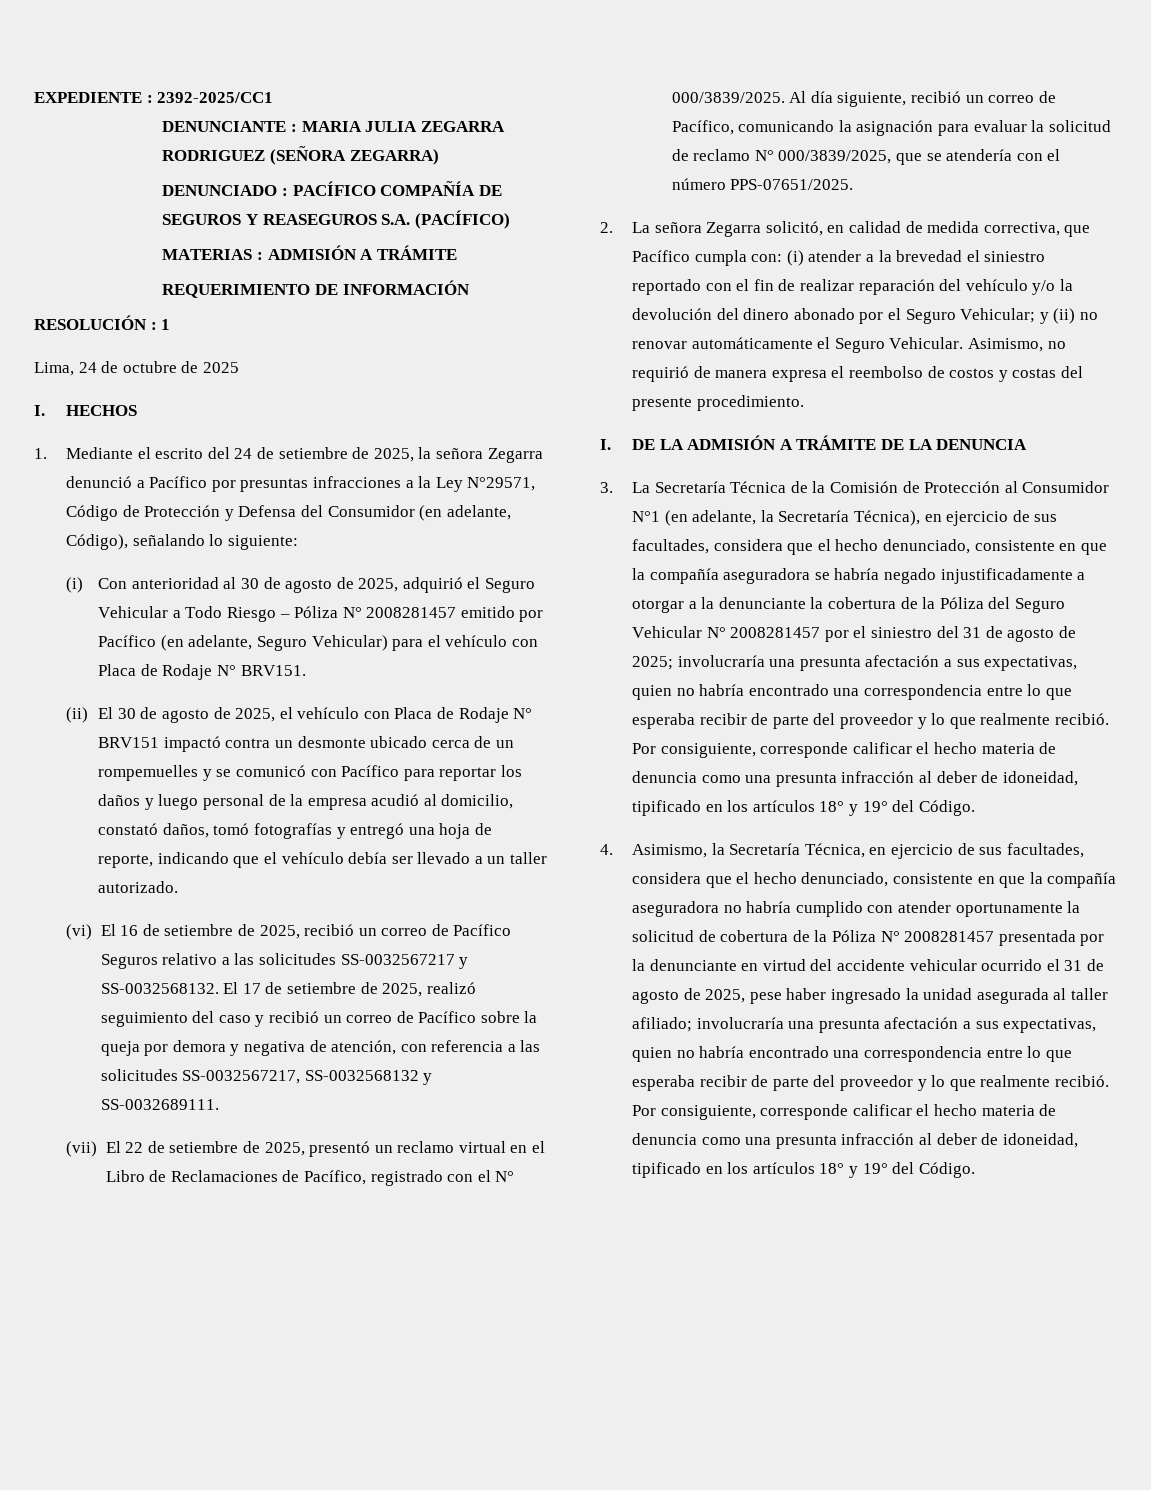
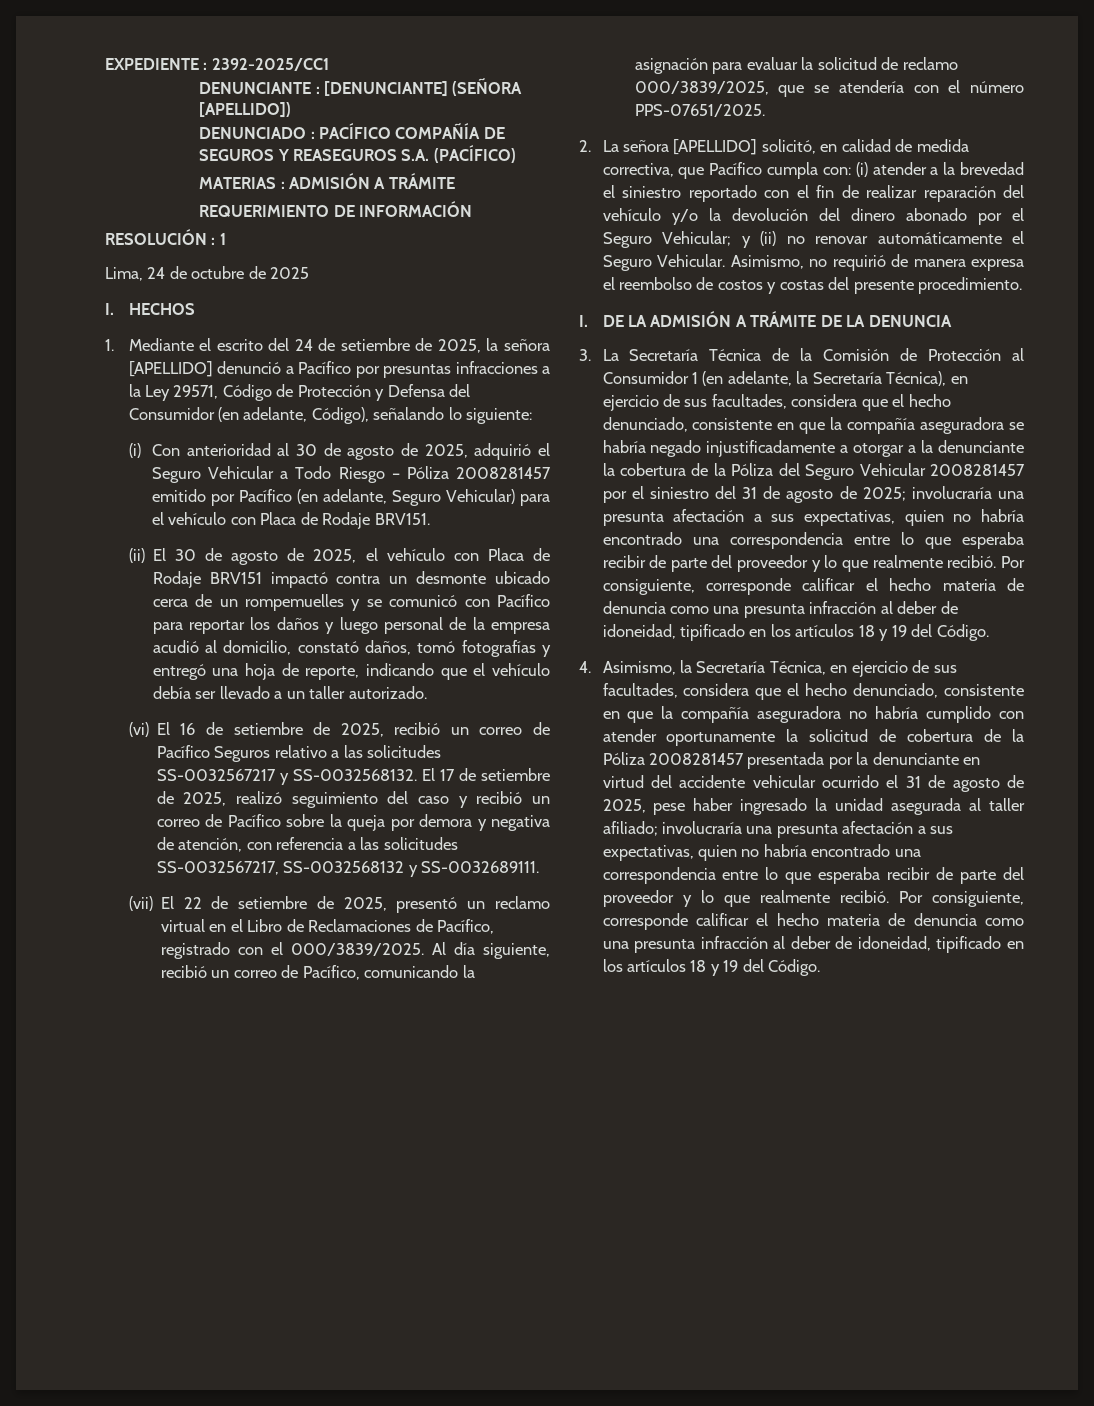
- DENUNCIANTE : MARIA JULIA ZEGARRA RODRIGUEZ (SEÑORA ZEGARRA)
+ DENUNCIANTE : [DENUNCIANTE] (SEÑORA [APELLIDO])
- 1. Mediante el escrito del 24 de setiembre de 2025, la señora Zegarra denunció a Pacífico por presuntas infracciones a la Ley N°29571, Código de Protección y Defensa del Consumidor (en adelante, Código), señalando lo siguiente:
+ 1. Mediante el escrito del 24 de setiembre de 2025, la señora [APELLIDO] denunció a Pacífico por presuntas infracciones a la Ley 29571, Código de Protección y Defensa del Consumidor (en adelante, Código), señalando lo siguiente:
- (i) Con anterioridad al 30 de agosto de 2025, adquirió el Seguro Vehicular a Todo Riesgo – Póliza N° 2008281457 emitido por Pacífico (en adelante, Seguro Vehicular) para el vehículo con Placa de Rodaje N° BRV151.
+ (i) Con anterioridad al 30 de agosto de 2025, adquirió el Seguro Vehicular a Todo Riesgo – Póliza 2008281457 emitido por Pacífico (en adelante, Seguro Vehicular) para el vehículo con Placa de Rodaje BRV151.
- (ii) El 30 de agosto de 2025, el vehículo con Placa de Rodaje N° BRV151 impactó contra un desmonte ubicado cerca de un rompemuelles y se comunicó con Pacífico para reportar los daños y luego personal de la empresa acudió al domicilio, constató daños, tomó fotografías y entregó una hoja de reporte, indicando que el vehículo debía ser llevado a un taller autorizado.
+ (ii) El 30 de agosto de 2025, el vehículo con Placa de Rodaje BRV151 impactó contra un desmonte ubicado cerca de un rompemuelles y se comunicó con Pacífico para reportar los daños y luego personal de la empresa acudió al domicilio, constató daños, tomó fotografías y entregó una hoja de reporte, indicando que el vehículo debía ser llevado a un taller autorizado.
- (vii) El 22 de setiembre de 2025, presentó un reclamo virtual en el Libro de Reclamaciones de Pacífico, registrado con el N° 000/3839/2025.
+ (vii) El 22 de setiembre de 2025, presentó un reclamo virtual en el Libro de Reclamaciones de Pacífico, registrado con el 000/3839/2025.
- Al día siguiente, recibió un correo de Pacífico, comunicando la asignación para evaluar la solicitud de reclamo N° 000/3839/2025, que se atendería con el número PPS-07651/2025.
+ Al día siguiente, recibió un correo de Pacífico, comunicando la asignación para evaluar la solicitud de reclamo 000/3839/2025, que se atendería con el número PPS-07651/2025.
- 2. La señora Zegarra solicitó, en calidad de medida correctiva, que Pacífico cumpla con: (i) atender a la brevedad el siniestro reportado con el fin de realizar reparación del vehículo y/o la devolución del dinero abonado por el Seguro Vehicular; y (ii) no renovar automáticamente el Seguro Vehicular.
+ 2. La señora [APELLIDO] solicitó, en calidad de medida correctiva, que Pacífico cumpla con: (i) atender a la brevedad el siniestro reportado con el fin de realizar reparación del vehículo y/o la devolución del dinero abonado por el Seguro Vehicular; y (ii) no renovar automáticamente el Seguro Vehicular.
- 3. La Secretaría Técnica de la Comisión de Protección al Consumidor N°1 (en adelante, la Secretaría Técnica), en ejercicio de sus facultades, considera que el hecho denunciado, consistente en que la compañía aseguradora se habría negado injustificadamente a otorgar a la denunciante la cobertura de la Póliza del Seguro Vehicular N° 2008281457 por el siniestro del 31 de agosto de 2025; involucraría una presunta afectación a sus expectativas, quien no habría encontrado una correspondencia entre lo que esperaba recibir de parte del proveedor y lo que realmente recibió. Por consiguiente, corresponde calificar el hecho materia de denuncia como una presunta infracción al deber de idoneidad, tipificado en los artículos 18° y 19° del Código.
+ 3. La Secretaría Técnica de la Comisión de Protección al Consumidor 1 (en adelante, la Secretaría Técnica), en ejercicio de sus facultades, considera que el hecho denunciado, consistente en que la compañía aseguradora se habría negado injustificadamente a otorgar a la denunciante la cobertura de la Póliza del Seguro Vehicular 2008281457 por el siniestro del 31 de agosto de 2025; involucraría una presunta afectación a sus expectativas, quien no habría encontrado una correspondencia entre lo que esperaba recibir de parte del proveedor y lo que realmente recibió. Por consiguiente, corresponde calificar el hecho materia de denuncia como una presunta infracción al deber de idoneidad, tipificado en los artículos 18 y 19 del Código.
- 4. Asimismo, la Secretaría Técnica, en ejercicio de sus facultades, considera que el hecho denunciado, consistente en que la compañía aseguradora no habría cumplido con atender oportunamente la solicitud de cobertura de la Póliza N° 2008281457 presentada por la denunciante en virtud del accidente vehicular ocurrido el 31 de agosto de 2025, pese haber ingresado la unidad asegurada al taller afiliado; involucraría una presunta afectación a sus expectativas, quien no habría encontrado una correspondencia entre lo que esperaba recibir de parte del proveedor y lo que realmente recibió. Por consiguiente, corresponde calificar el hecho materia de denuncia como una presunta infracción al deber de idoneidad, tipificado en los artículos 18° y 19° del Código.
+ 4. Asimismo, la Secretaría Técnica, en ejercicio de sus facultades, considera que el hecho denunciado, consistente en que la compañía aseguradora no habría cumplido con atender oportunamente la solicitud de cobertura de la Póliza 2008281457 presentada por la denunciante en virtud del accidente vehicular ocurrido el 31 de agosto de 2025, pese haber ingresado la unidad asegurada al taller afiliado; involucraría una presunta afectación a sus expectativas, quien no habría encontrado una correspondencia entre lo que esperaba recibir de parte del proveedor y lo que realmente recibió. Por consiguiente, corresponde calificar el hecho materia de denuncia como una presunta infracción al deber de idoneidad, tipificado en los artículos 18 y 19 del Código.

